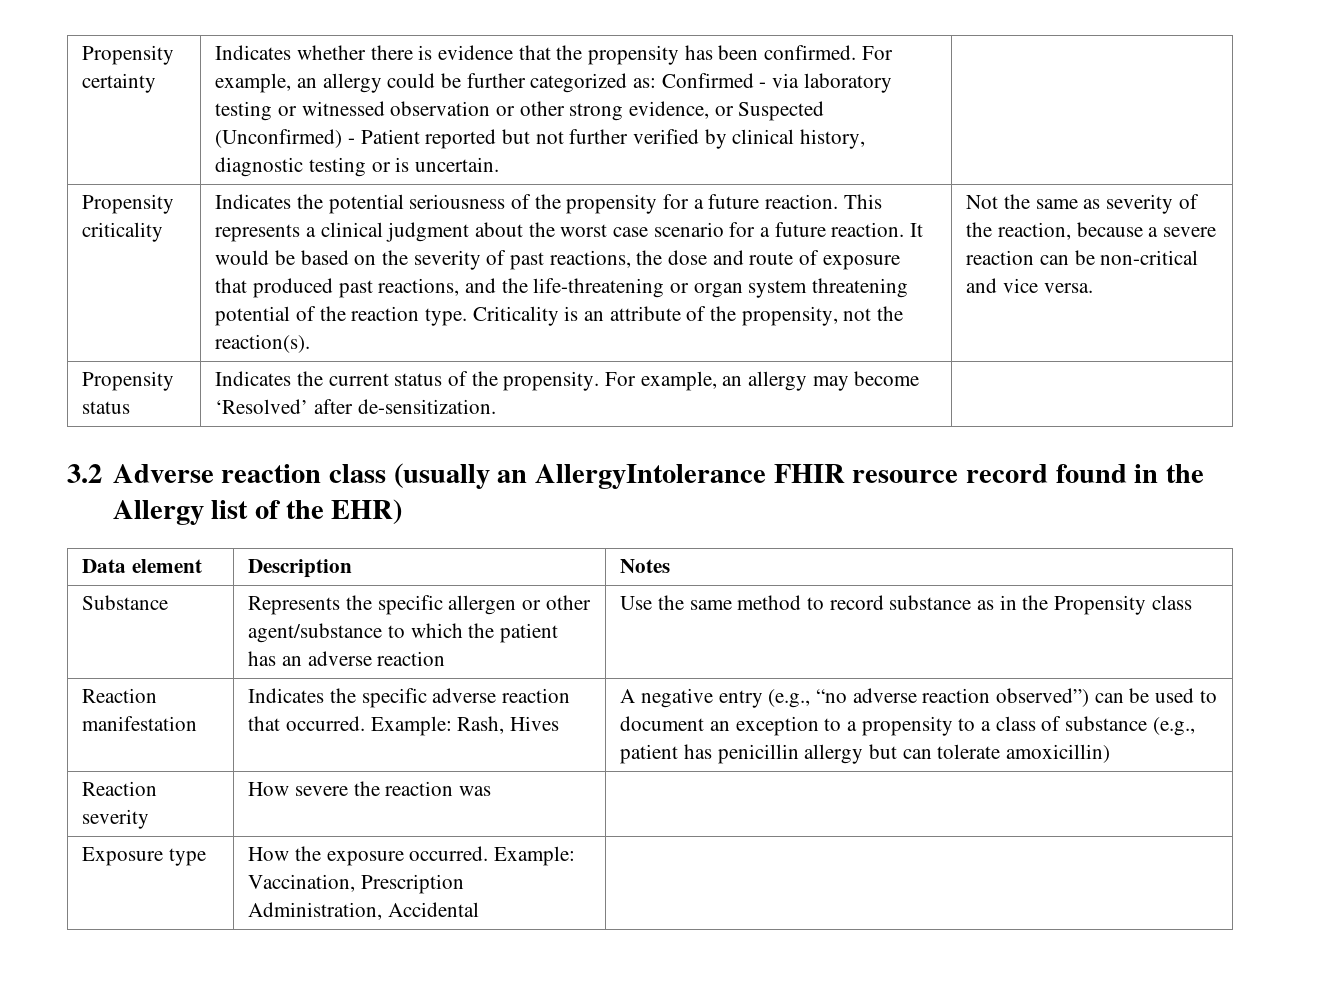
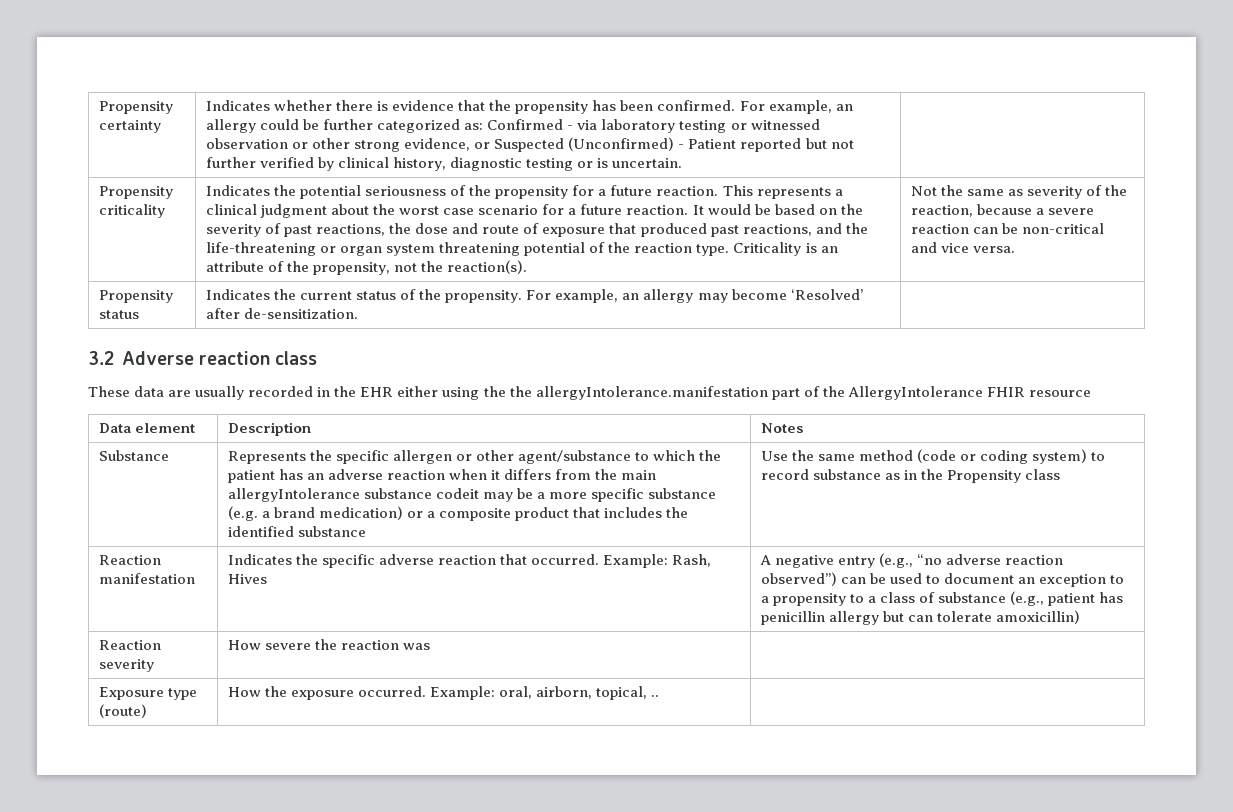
- 3.2 Adverse reaction class (usually an AllergyIntolerance FHIR resource record found in the Allergy list of the EHR)
+ 3.2 Adverse reaction class
+ These data are usually recorded in the EHR either using the the allergyIntolerance.manifestation part of the AllergyIntolerance FHIR resource
- Represents the specific allergen or other agent/substance to which the patient has an adverse reaction
+ Represents the specific allergen or other agent/substance to which the patient has an adverse reaction when it differs from the main allergyIntolerance substance codeit may be a more specific substance (e.g. a brand medication) or a composite product that includes the identified substance
- Use the same method to record substance as in the Propensity class
+ Use the same method (code or coding system) to record substance as in the Propensity class
- Exposure type | How the exposure occurred. Example: Vaccination, Prescription Administration, Accidental |
+ Exposure type (route) | How the exposure occurred. Example: oral, airborn, topical, .. |

